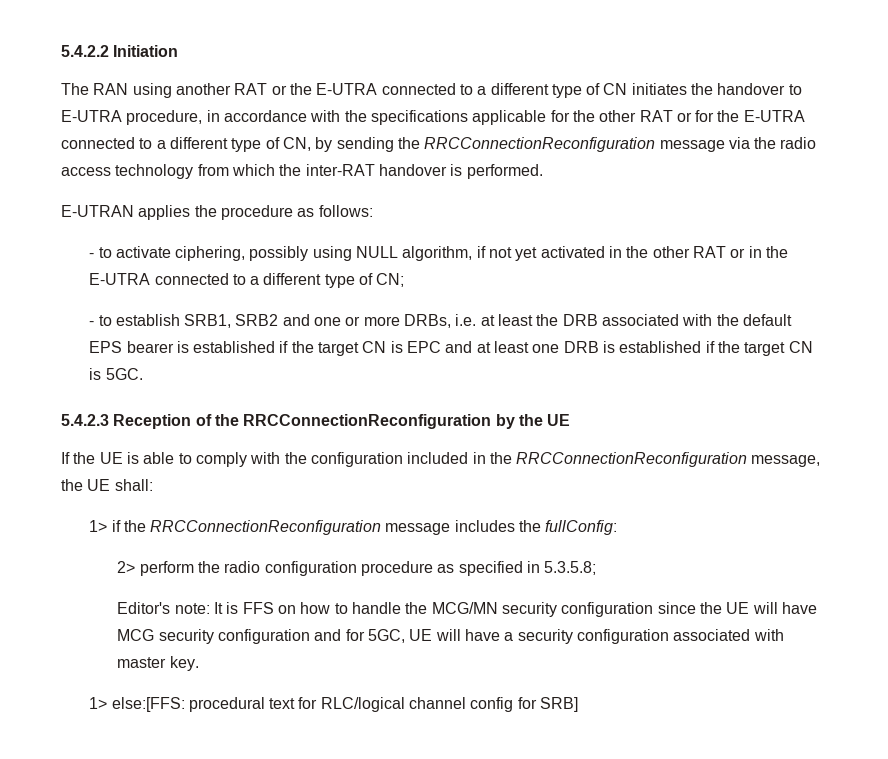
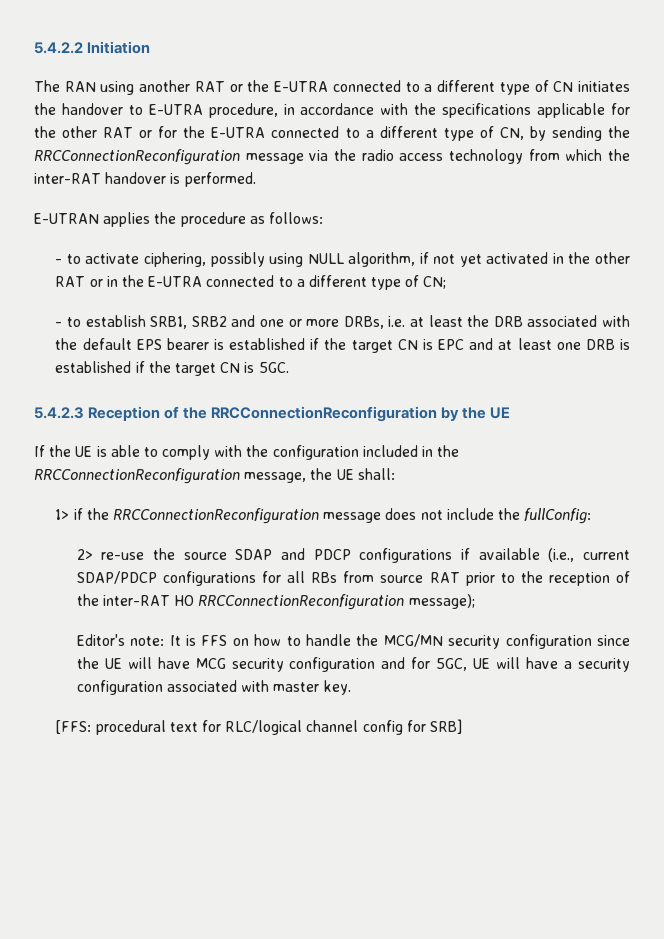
- 1> if the RRCConnectionReconfiguration message includes the fullConfig:
+ 1> if the RRCConnectionReconfiguration message does not include the fullConfig:
- 2> perform the radio configuration procedure as specified in 5.3.5.8;
+ 2> re-use the source SDAP and PDCP configurations if available (i.e., current SDAP/PDCP configurations for all RBs from source RAT prior to the reception of the inter-RAT HO RRCConnectionReconfiguration message);
- 1> else:[FFS: procedural text for RLC/logical channel config for SRB]
+ [FFS: procedural text for RLC/logical channel config for SRB]

